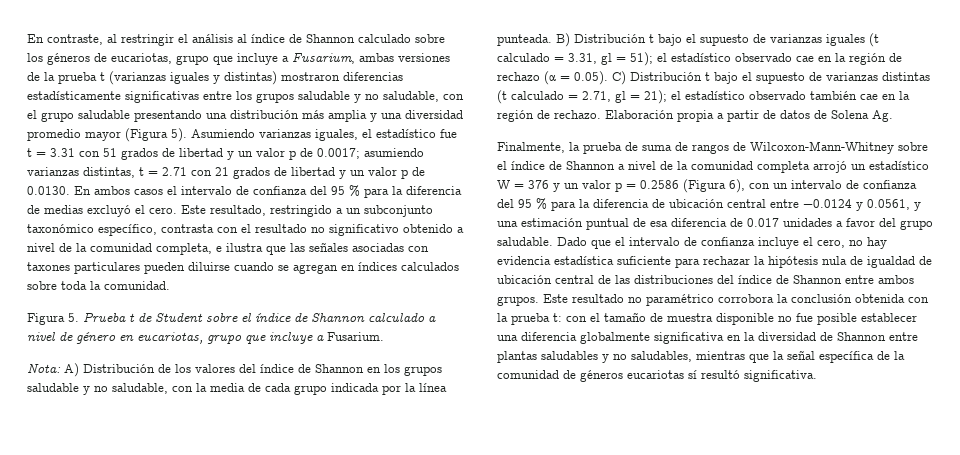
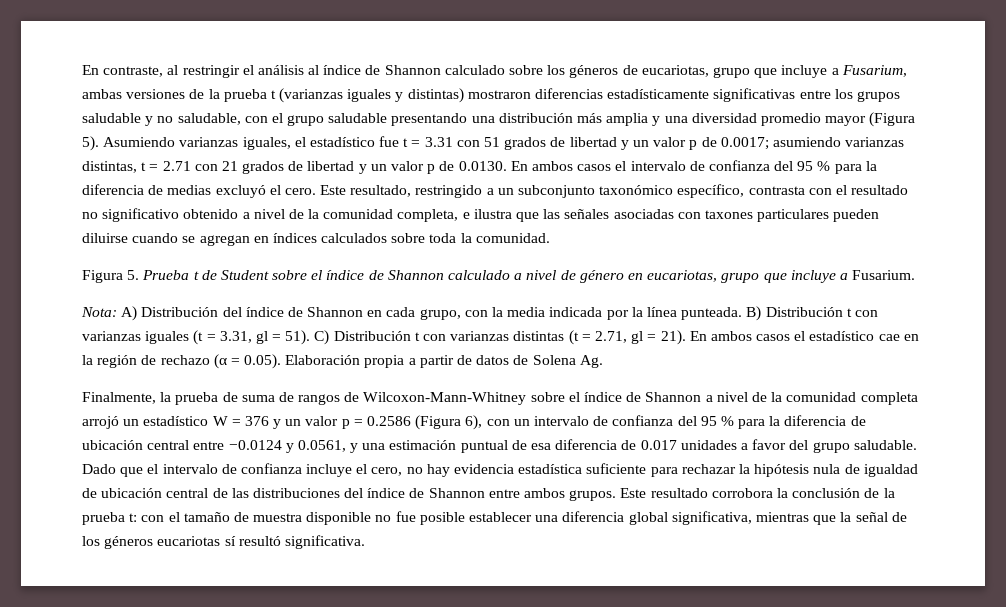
- Nota: A) Distribución de los valores del índice de Shannon en los grupos saludable y no saludable, con la media de cada grupo indicada por la línea punteada.
+ Nota: A) Distribución del índice de Shannon en cada grupo, con la media indicada por la línea punteada.
- B) Distribución t bajo el supuesto de varianzas iguales (t calculado = 3.31, gl = 51); el estadístico observado cae en la región de rechazo (α = 0.05). C) Distribución t bajo el supuesto de varianzas distintas (t calculado = 2.71, gl = 21); el estadístico observado también cae en la región de rechazo. Elaboración propia a partir de datos de Solena Ag.
+ B) Distribución t con varianzas iguales (t = 3.31, gl = 51). C) Distribución t con varianzas distintas (t = 2.71, gl = 21). En ambos casos el estadístico cae en la región de rechazo (α = 0.05). Elaboración propia a partir de datos de Solena Ag.
- Este resultado no paramétrico corrobora la conclusión obtenida con la prueba t: con el tamaño de muestra disponible no fue posible establecer una diferencia globalmente significativa en la diversidad de Shannon entre plantas saludables y no saludables, mientras que la señal específica de la comunidad de géneros eucariotas sí resultó significativa.
+ Este resultado corrobora la conclusión de la prueba t: con el tamaño de muestra disponible no fue posible establecer una diferencia global significativa, mientras que la señal de los géneros eucariotas sí resultó significativa.

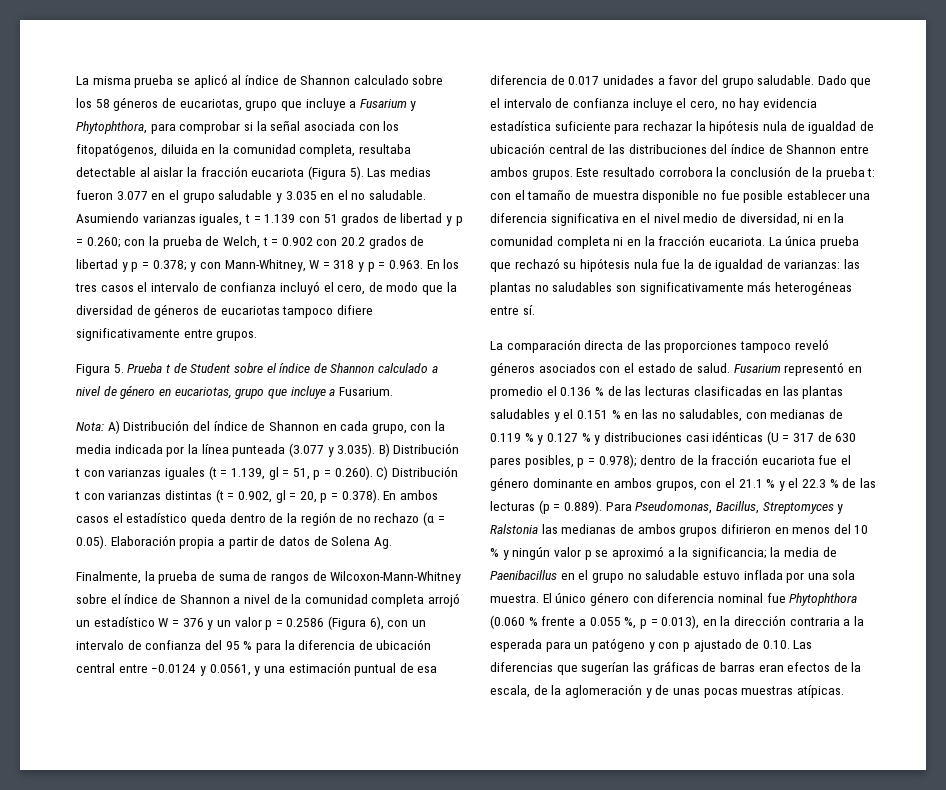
- En contraste, al restringir el análisis al índice de Shannon calculado sobre los géneros de eucariotas, grupo que incluye a Fusarium, ambas versiones de la prueba t (varianzas iguales y distintas) mostraron diferencias estadísticamente significativas entre los grupos saludable y no saludable, con el grupo saludable presentando una distribución más amplia y una diversidad promedio mayor (Figura 5). Asumiendo varianzas iguales, el estadístico fue t = 3.31 con 51 grados de libertad y un valor p de 0.0017; asumiendo varianzas distintas, t = 2.71 con 21 grados de libertad y un valor p de 0.0130. En ambos casos el intervalo de confianza del 95 % para la diferencia de medias excluyó el cero. Este resultado, restringido a un subconjunto taxonómico específico, contrasta con el resultado no significativo obtenido a nivel de la comunidad completa, e ilustra que las señales asociadas con taxones particulares pueden diluirse cuando se agregan en índices calculados sobre toda la comunidad.
+ La misma prueba se aplicó al índice de Shannon calculado sobre los 58 géneros de eucariotas, grupo que incluye a Fusarium y Phytophthora, para comprobar si la señal asociada con los fitopatógenos, diluida en la comunidad completa, resultaba detectable al aislar la fracción eucariota (Figura 5). Las medias fueron 3.077 en el grupo saludable y 3.035 en el no saludable. Asumiendo varianzas iguales, t = 1.139 con 51 grados de libertad y p = 0.260; con la prueba de Welch, t = 0.902 con 20.2 grados de libertad y p = 0.378; y con Mann-Whitney, W = 318 y p = 0.963. En los tres casos el intervalo de confianza incluyó el cero, de modo que la diversidad de géneros de eucariotas tampoco difiere significativamente entre grupos.
- Nota: A) Distribución del índice de Shannon en cada grupo, con la media indicada por la línea punteada. B) Distribución t con varianzas iguales (t = 3.31, gl = 51). C) Distribución t con varianzas distintas (t = 2.71, gl = 21). En ambos casos el estadístico cae en la región de rechazo (α = 0.05). Elaboración propia a partir de datos de Solena Ag.
+ Nota: A) Distribución del índice de Shannon en cada grupo, con la media indicada por la línea punteada (3.077 y 3.035). B) Distribución t con varianzas iguales (t = 1.139, gl = 51, p = 0.260). C) Distribución t con varianzas distintas (t = 0.902, gl = 20, p = 0.378). En ambos casos el estadístico queda dentro de la región de no rechazo (α = 0.05). Elaboración propia a partir de datos de Solena Ag.
- Este resultado corrobora la conclusión de la prueba t: con el tamaño de muestra disponible no fue posible establecer una diferencia global significativa, mientras que la señal de los géneros eucariotas sí resultó significativa.
+ Este resultado corrobora la conclusión de la prueba t: con el tamaño de muestra disponible no fue posible establecer una diferencia significativa en el nivel medio de diversidad, ni en la comunidad completa ni en la fracción eucariota. La única prueba que rechazó su hipótesis nula fue la de igualdad de varianzas: las plantas no saludables son significativamente más heterogéneas entre sí.
+ La comparación directa de las proporciones tampoco reveló géneros asociados con el estado de salud. Fusarium representó en promedio el 0.136 % de las lecturas clasificadas en las plantas saludables y el 0.151 % en las no saludables, con medianas de 0.119 % y 0.127 % y distribuciones casi idénticas (U = 317 de 630 pares posibles, p = 0.978); dentro de la fracción eucariota fue el género dominante en ambos grupos, con el 21.1 % y el 22.3 % de las lecturas (p = 0.889). Para Pseudomonas, Bacillus, Streptomyces y Ralstonia las medianas de ambos grupos difirieron en menos del 10 % y ningún valor p se aproximó a la significancia; la media de Paenibacillus en el grupo no saludable estuvo inflada por una sola muestra. El único género con diferencia nominal fue Phytophthora (0.060 % frente a 0.055 %, p = 0.013), en la dirección contraria a la esperada para un patógeno y con p ajustado de 0.10. Las diferencias que sugerían las gráficas de barras eran efectos de la escala, de la aglomeración y de unas pocas muestras atípicas.

